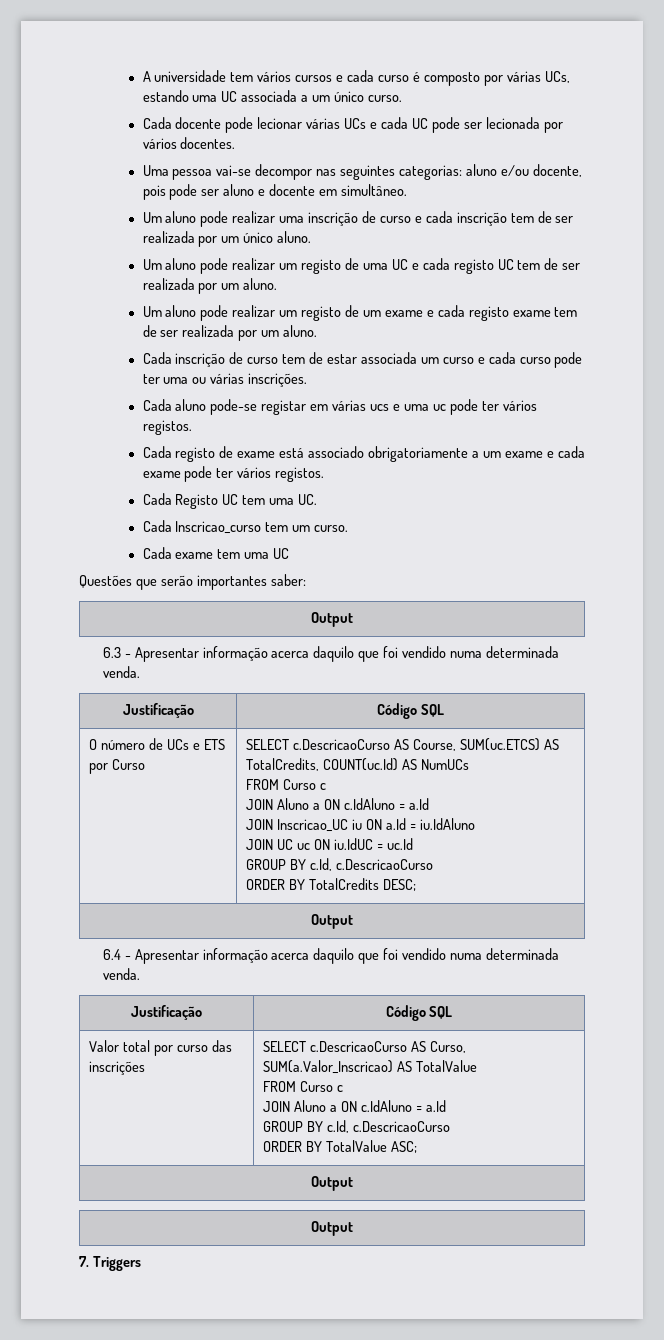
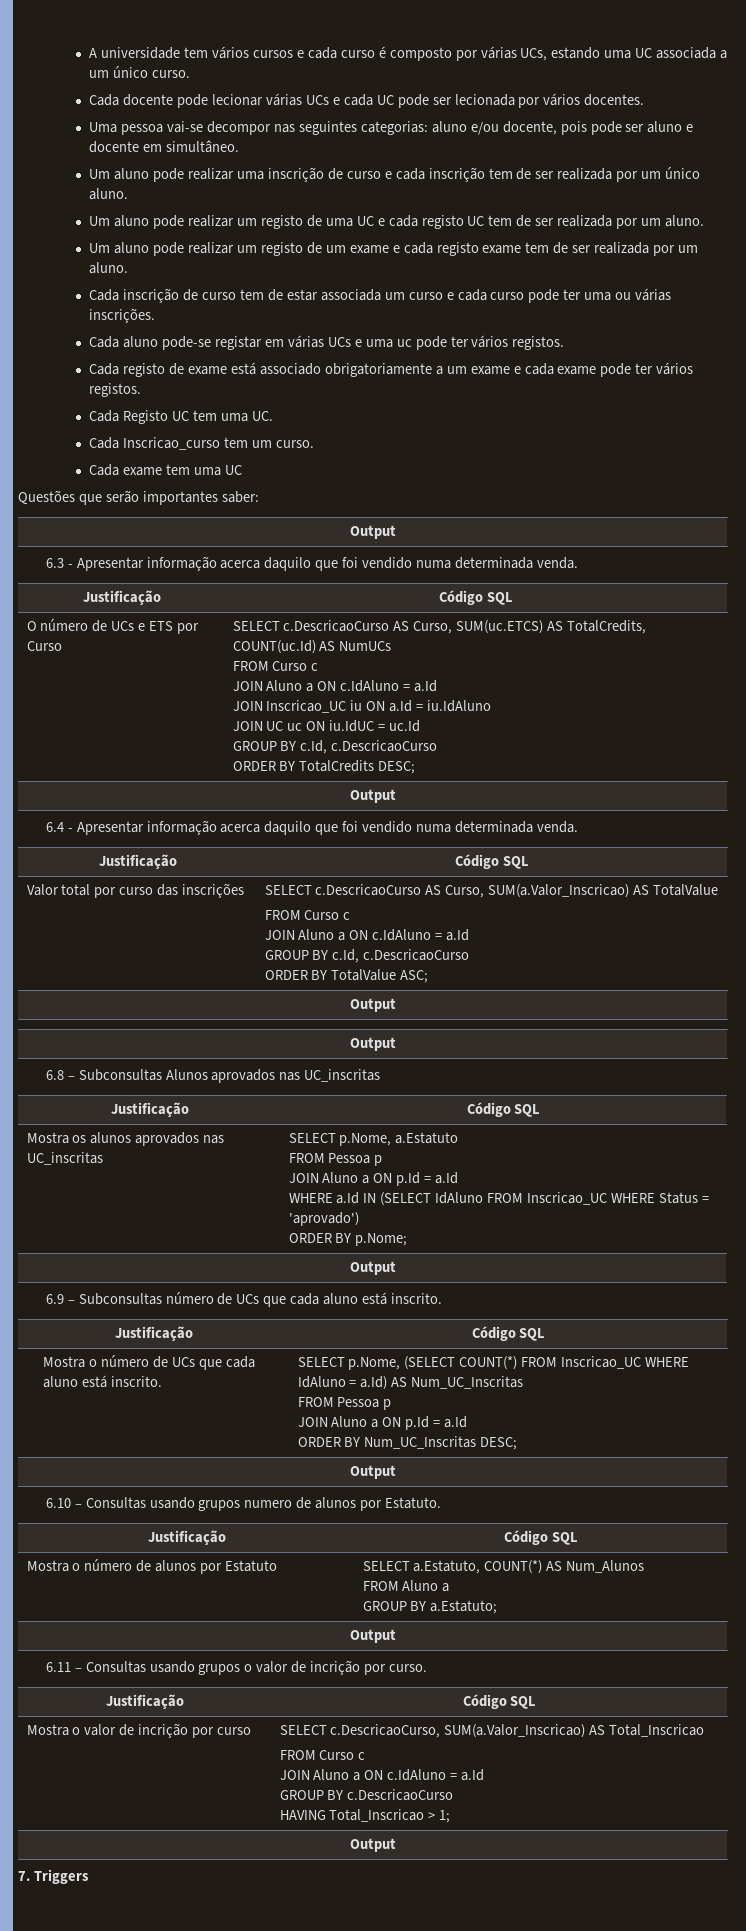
- Cada aluno pode-se registar em várias ucs e uma uc pode ter vários registos.
+ Cada aluno pode-se registar em várias UCs e uma uc pode ter vários registos.
- SELECT c.DescricaoCurso AS Course, SUM(uc.ETCS) AS TotalCredits, COUNT(uc.Id) AS NumUCs
+ SELECT c.DescricaoCurso AS Curso, SUM(uc.ETCS) AS TotalCredits, COUNT(uc.Id) AS NumUCs
+ 6.8 – Subconsultas Alunos aprovados nas UC_inscritas
+ Justificação | Código SQL
+ Mostra os alunos aprovados nas UC_inscritas | SELECT p.Nome, a.Estatuto
+ FROM Pessoa p
+ JOIN Aluno a ON p.Id = a.Id
+ WHERE a.Id IN (SELECT IdAluno FROM Inscricao_UC WHERE Status = 'aprovado')
+ ORDER BY p.Nome;
+ Output
+ 6.9 – Subconsultas número de UCs que cada aluno está inscrito.
+ Justificação | Código SQL
+ Mostra o número de UCs que cada aluno está inscrito. | SELECT p.Nome, (SELECT COUNT(*) FROM Inscricao_UC WHERE IdAluno = a.Id) AS Num_UC_Inscritas
+ FROM Pessoa p
+ JOIN Aluno a ON p.Id = a.Id
+ ORDER BY Num_UC_Inscritas DESC;
+ Output
+ 6.10 – Consultas usando grupos numero de alunos por Estatuto.
+ Justificação | Código SQL
+ Mostra o número de alunos por Estatuto | SELECT a.Estatuto, COUNT(*) AS Num_Alunos
+ FROM Aluno a
+ GROUP BY a.Estatuto;
+ Output
+ 6.11 – Consultas usando grupos o valor de incrição por curso.
+ Justificação | Código SQL
+ Mostra o valor de incrição por curso | SELECT c.DescricaoCurso, SUM(a.Valor_Inscricao) AS Total_Inscricao
+ FROM Curso c
+ JOIN Aluno a ON c.IdAluno = a.Id
+ GROUP BY c.DescricaoCurso
+ HAVING Total_Inscricao > 1;
+ Output

